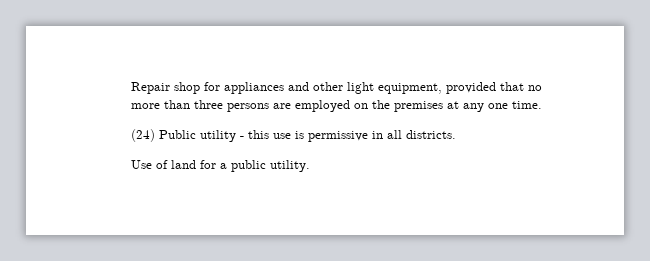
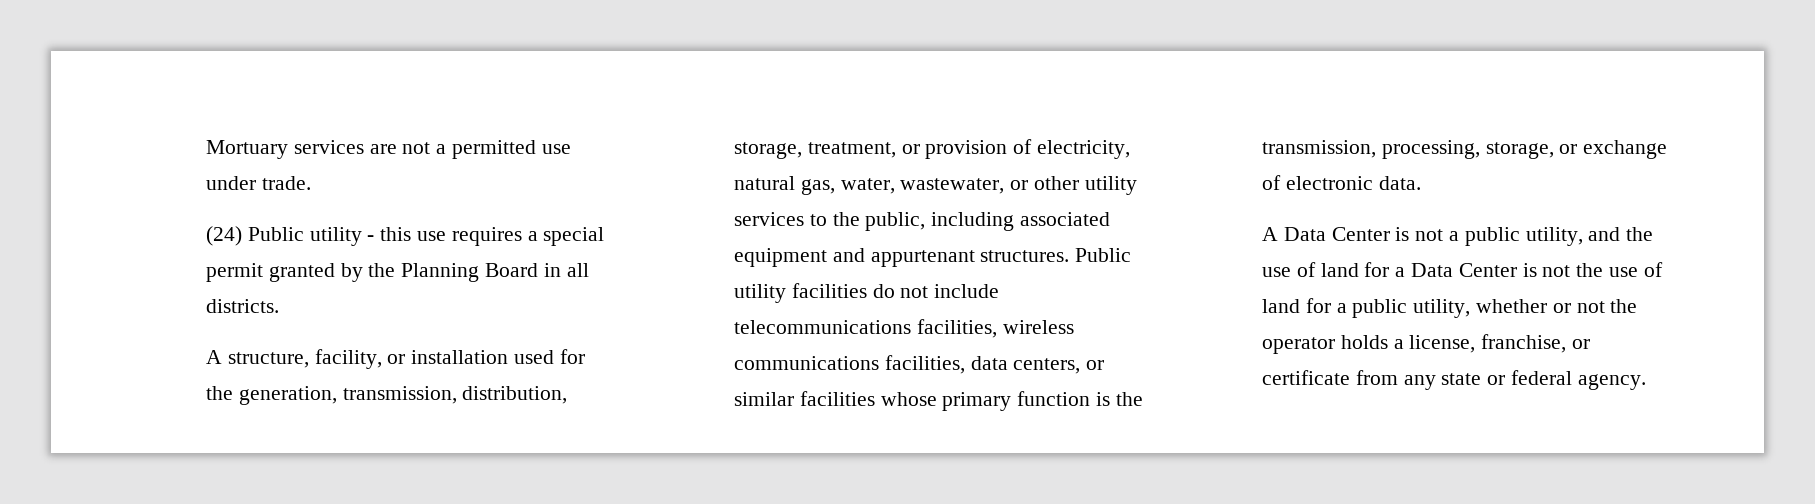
- Repair shop for appliances and other light equipment, provided that no more than three persons are employed on the premises at any one time.
+ Mortuary services are not a permitted use under trade.
- (24) Public utility - this use is permissive in all districts.
- Use of land for a public utility.
+ (24) Public utility - this use requires a special permit granted by the Planning Board in all districts.
+ A structure, facility, or installation used for the generation, transmission, distribution, storage, treatment, or provision of electricity, natural gas, water, wastewater, or other utility services to the public, including associated equipment and appurtenant structures. Public utility facilities do not include telecommunications facilities, wireless communications facilities, data centers, or similar facilities whose primary function is the transmission, processing, storage, or exchange of electronic data.
+ A Data Center is not a public utility, and the use of land for a Data Center is not the use of land for a public utility, whether or not the operator holds a license, franchise, or certificate from any state or federal agency.

